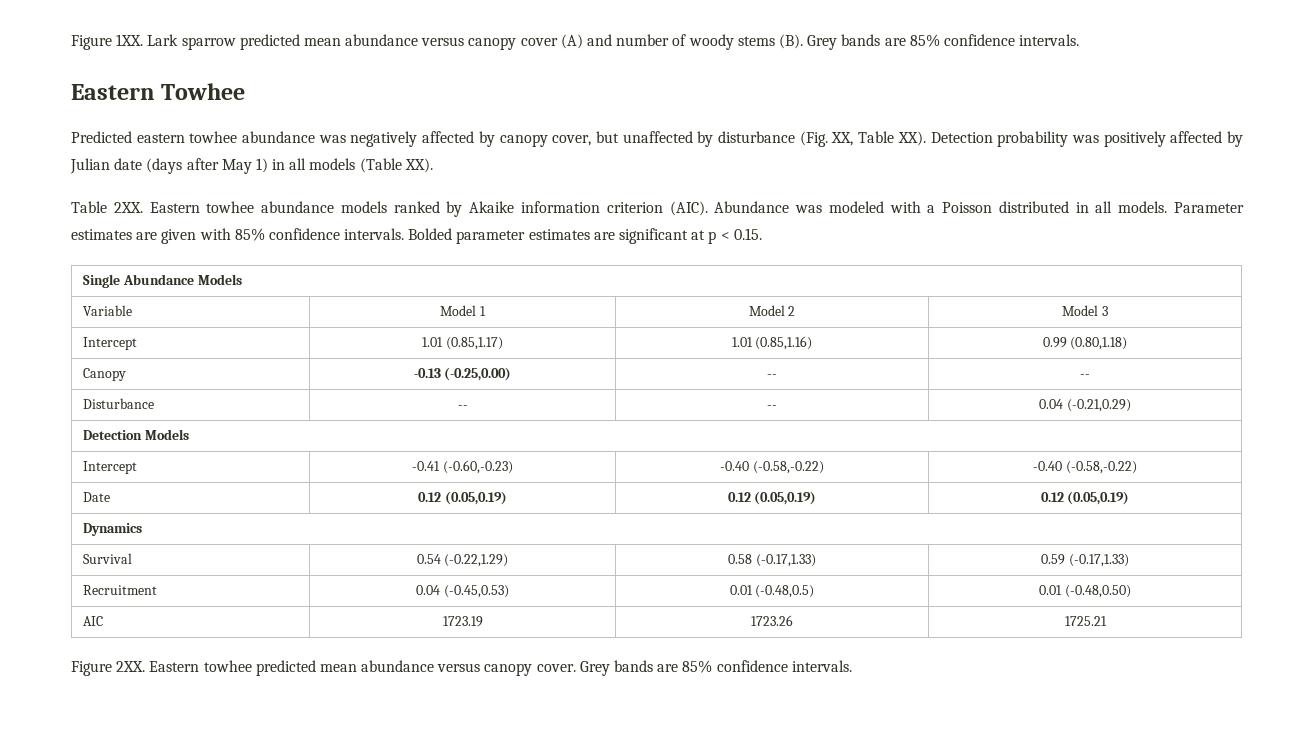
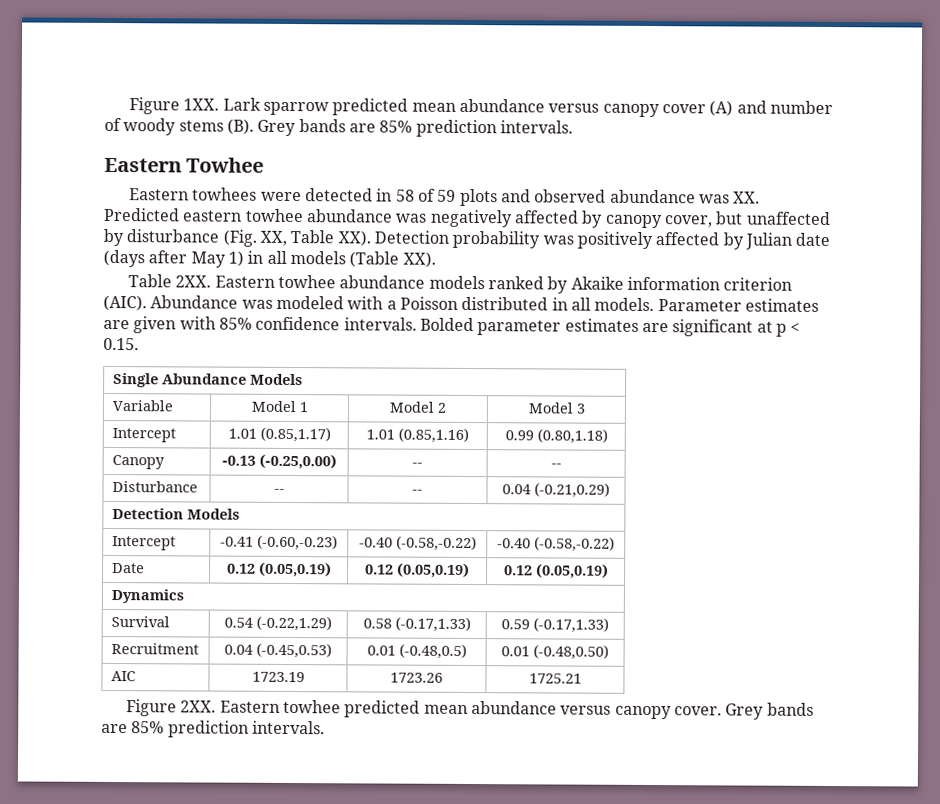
- Lark sparrow predicted mean abundance versus canopy cover (A) and number of woody stems (B). Grey bands are 85% confidence intervals.
+ Lark sparrow predicted mean abundance versus canopy cover (A) and number of woody stems (B). Grey bands are 85% prediction intervals.
- Predicted eastern towhee abundance was negatively affected by canopy cover, but unaffected by disturbance (Fig. XX, Table XX). Detection probability was positively affected by Julian date (days after May 1) in all models (Table XX).
+ Eastern towhees were detected in 58 of 59 plots and observed abundance was XX. Predicted eastern towhee abundance was negatively affected by canopy cover, but unaffected by disturbance (Fig. XX, Table XX). Detection probability was positively affected by Julian date (days after May 1) in all models (Table XX).
- Eastern towhee predicted mean abundance versus canopy cover. Grey bands are 85% confidence intervals.
+ Eastern towhee predicted mean abundance versus canopy cover. Grey bands are 85% prediction intervals.

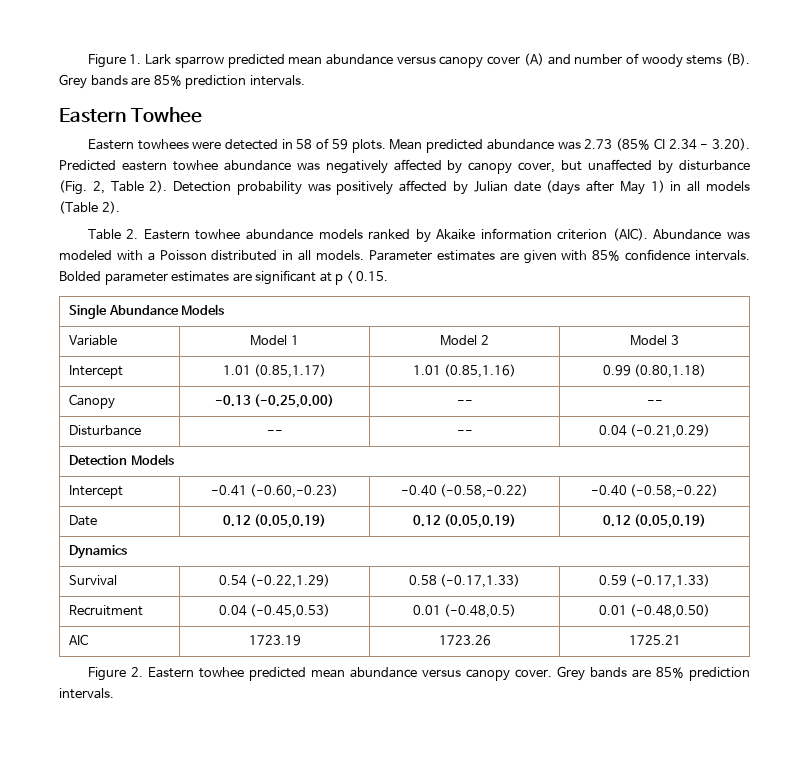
- Figure 1XX. Lark sparrow predicted mean abundance versus canopy cover (A) and number of woody stems (B). Grey bands are 85% prediction intervals.
+ Figure 1. Lark sparrow predicted mean abundance versus canopy cover (A) and number of woody stems (B). Grey bands are 85% prediction intervals.
- Eastern towhees were detected in 58 of 59 plots and observed abundance was XX. Predicted eastern towhee abundance was negatively affected by canopy cover, but unaffected by disturbance (Fig. XX, Table XX). Detection probability was positively affected by Julian date (days after May 1) in all models (Table XX).
- Table 2XX. Eastern towhee abundance models ranked by Akaike information criterion (AIC).
+ Eastern towhees were detected in 58 of 59 plots. Mean predicted abundance was 2.73 (85% CI 2.34 - 3.20). Predicted eastern towhee abundance was negatively affected by canopy cover, but unaffected by disturbance (Fig. 2, Table 2). Detection probability was positively affected by Julian date (days after May 1) in all models (Table 2).
+ Table 2. Eastern towhee abundance models ranked by Akaike information criterion (AIC).
- Figure 2XX. Eastern towhee predicted mean abundance versus canopy cover.
+ Figure 2. Eastern towhee predicted mean abundance versus canopy cover.

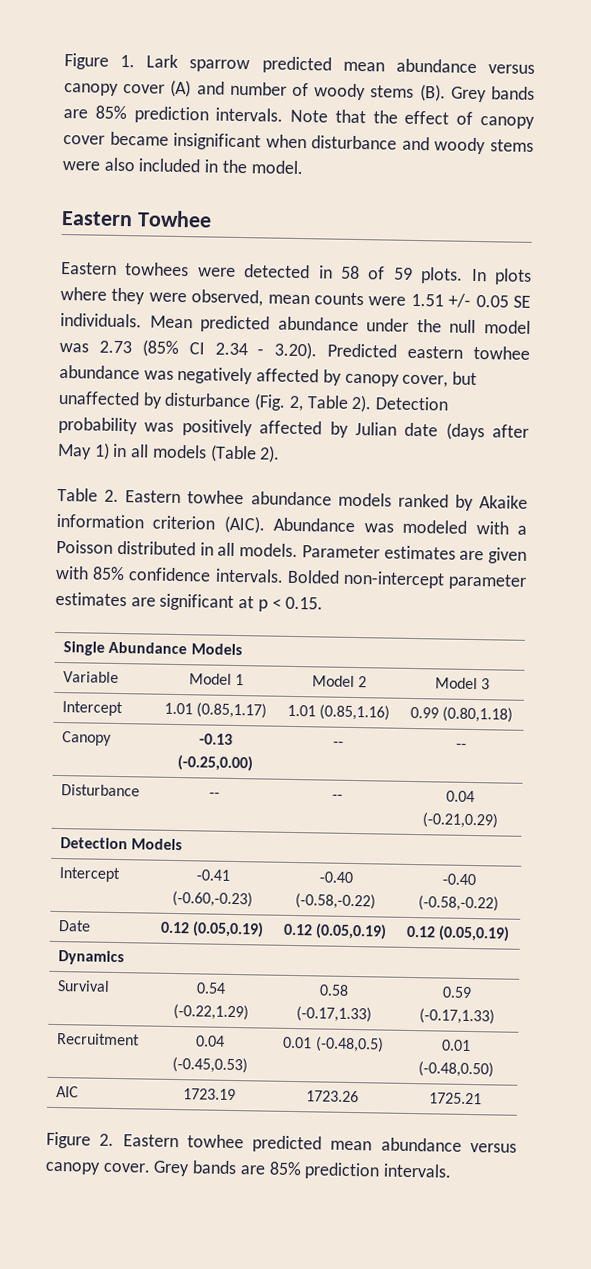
+ Note that the effect of canopy cover became insignificant when disturbance and woody stems were also included in the model.
- Mean predicted abundance was 2.73 (85% CI 2.34 - 3.20). Predicted eastern towhee abundance was negatively affected by canopy cover, but unaffected by disturbance (Fig. 2, Table 2).
+ In plots where they were observed, mean counts were 1.51 +/- 0.05 SE individuals. Mean predicted abundance under the null model was 2.73 (85% CI 2.34 - 3.20). Predicted eastern towhee abundance was negatively affected by canopy cover, but unaffected by disturbance (Fig. 2, Table 2).
- Bolded parameter estimates are significant at p < 0.15.
+ Bolded non-intercept parameter estimates are significant at p < 0.15.

